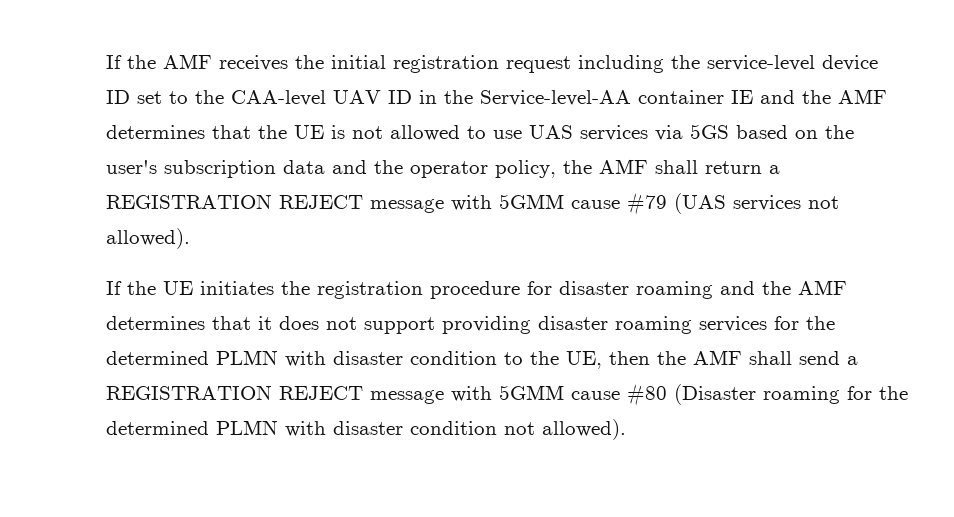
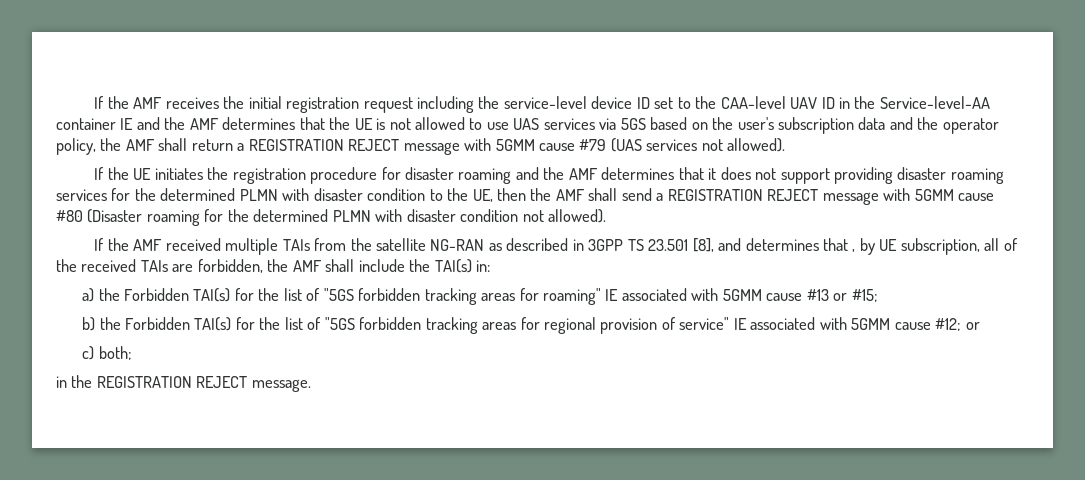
+ If the AMF received multiple TAIs from the satellite NG-RAN as described in 3GPP TS 23.501 [8], and determines that , by UE subscription, all of the received TAIs are forbidden, the AMF shall include the TAI(s) in:
+ a) the Forbidden TAI(s) for the list of "5GS forbidden tracking areas for roaming" IE associated with 5GMM cause #13 or #15;
+ b) the Forbidden TAI(s) for the list of "5GS forbidden tracking areas for regional provision of service" IE associated with 5GMM cause #12; or
+ c) both;
+ in the REGISTRATION REJECT message.

